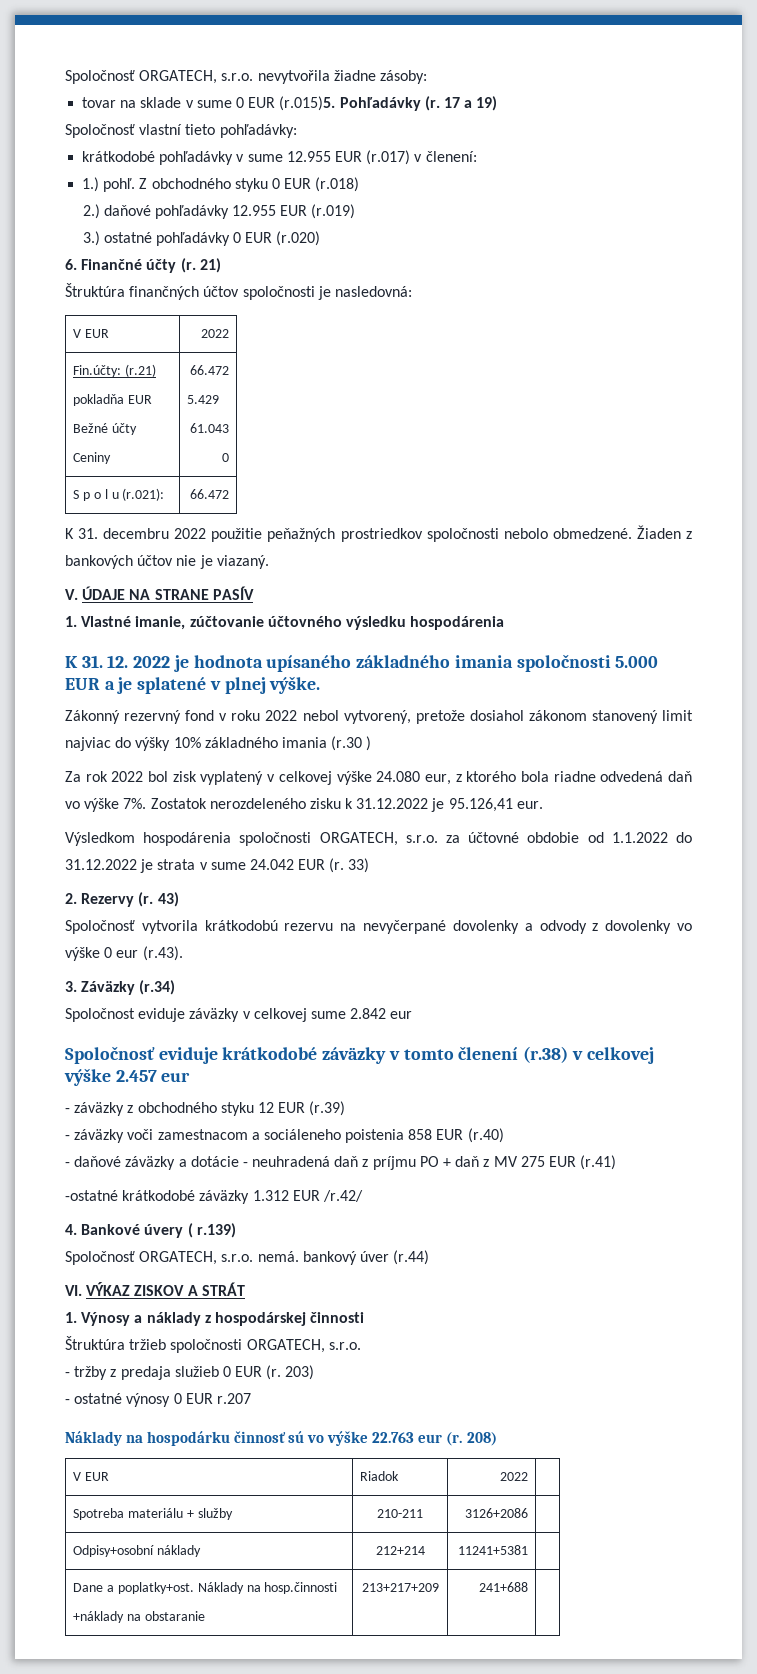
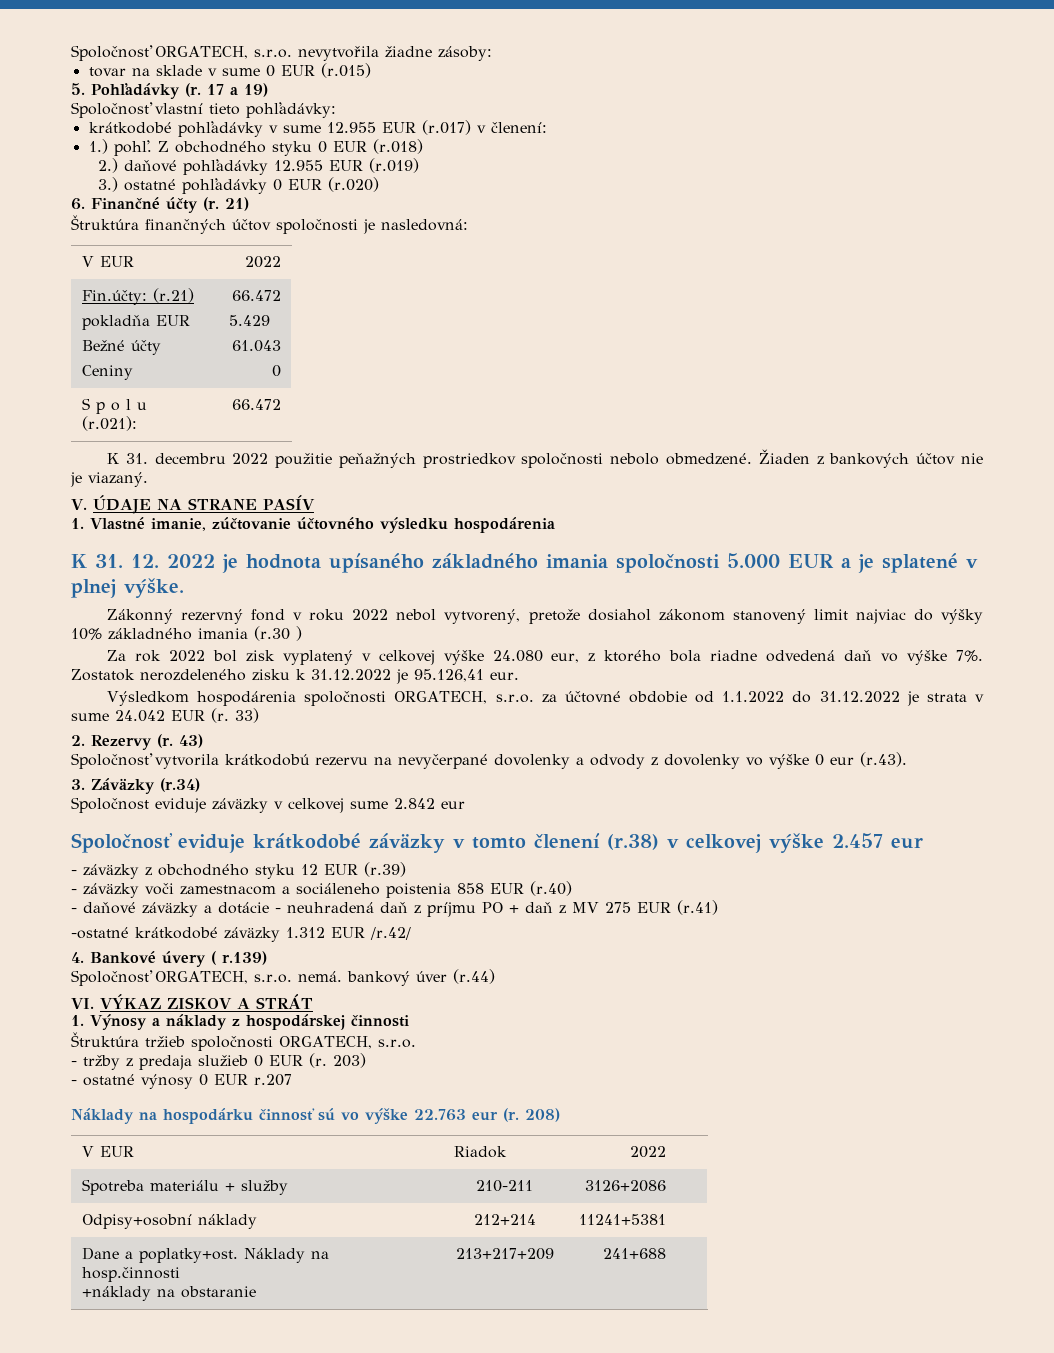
- tovar na sklade v sume 0 EUR (r.015)5. Pohľadávky (r.
+ tovar na sklade v sume 0 EUR (r.015)
+ 5. Pohľadávky (r.

